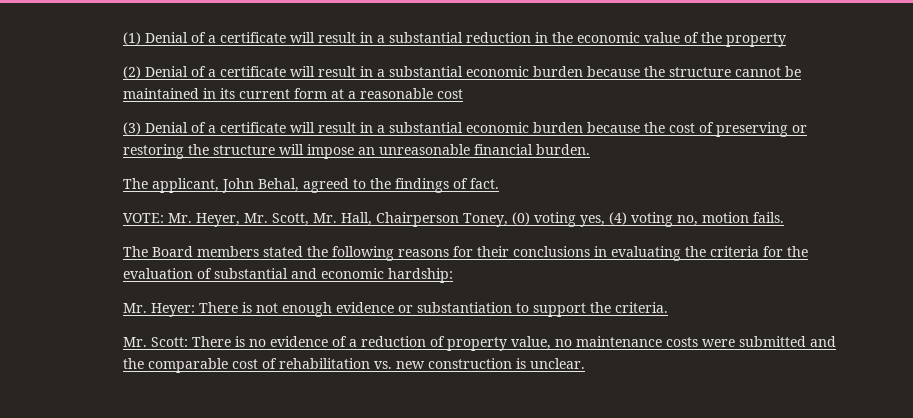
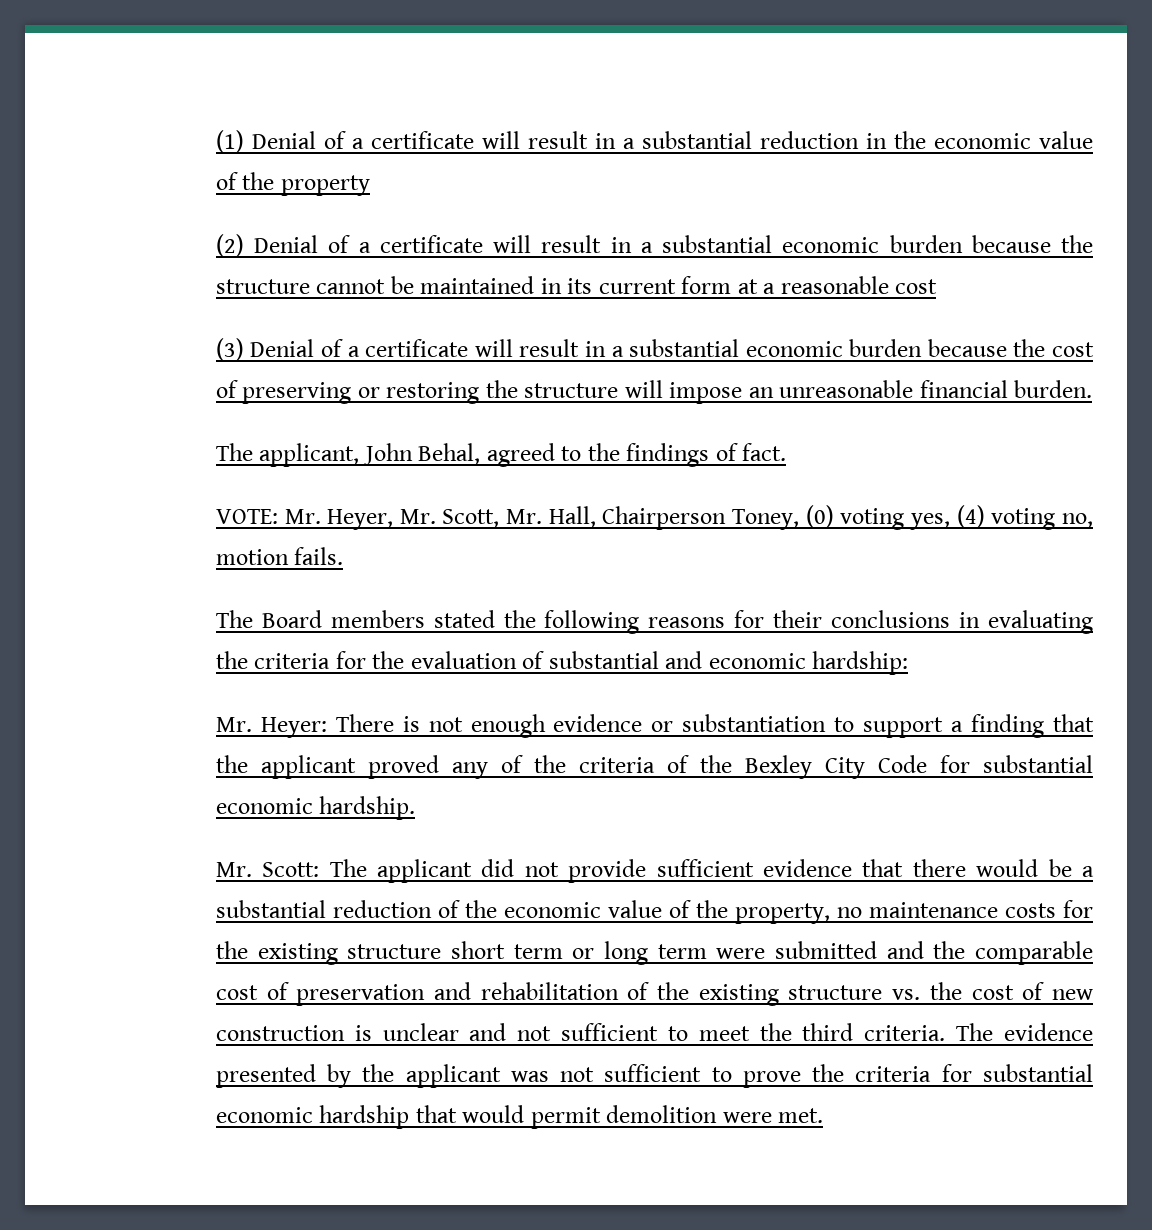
- Mr. Heyer: There is not enough evidence or substantiation to support the criteria.
- Mr. Scott: There is no evidence of a reduction of property value, no maintenance costs were submitted and the comparable cost of rehabilitation vs. new construction is unclear.
+ Mr. Heyer: There is not enough evidence or substantiation to support a finding that the applicant proved any of the criteria of the Bexley City Code for substantial economic hardship.
+ Mr. Scott: The applicant did not provide sufficient evidence that there would be a substantial reduction of the economic value of the property, no maintenance costs for the existing structure short term or long term were submitted and the comparable cost of preservation and rehabilitation of the existing structure vs. the cost of new construction is unclear and not sufficient to meet the third criteria. The evidence presented by the applicant was not sufficient to prove the criteria for substantial economic hardship that would permit demolition were met.

